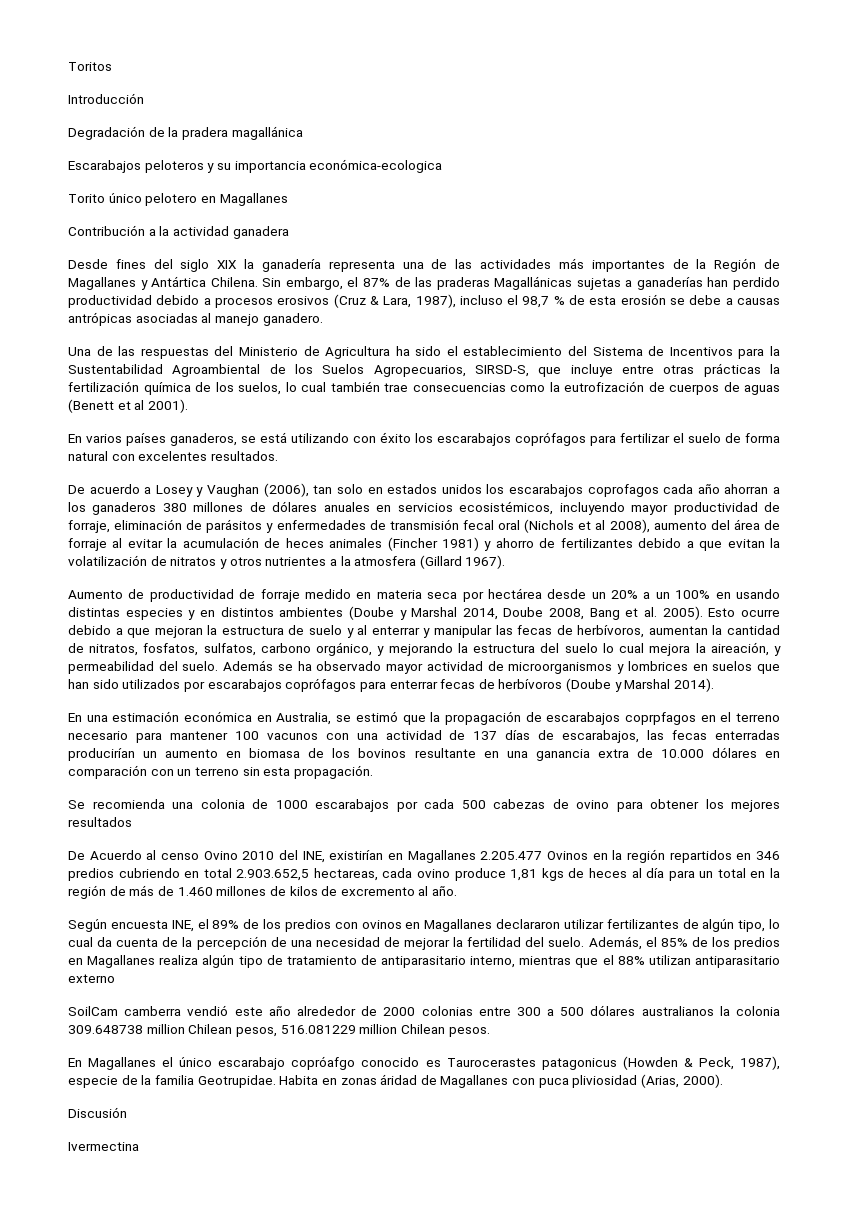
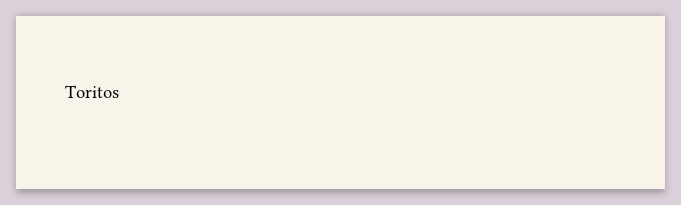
- Introducción
- Degradación de la pradera magallánica
- Escarabajos peloteros y su importancia económica-ecologica
- Torito único pelotero en Magallanes
- Contribución a la actividad ganadera
- Desde fines del siglo XIX la ganadería representa una de las actividades más importantes de la Región de Magallanes y Antártica Chilena. Sin embargo, el 87% de las praderas Magallánicas sujetas a ganaderías han perdido productividad debido a procesos erosivos (Cruz & Lara, 1987), incluso el 98,7 % de esta erosión se debe a causas antrópicas asociadas al manejo ganadero.
- Una de las respuestas del Ministerio de Agricultura ha sido el establecimiento del Sistema de Incentivos para la Sustentabilidad Agroambiental de los Suelos Agropecuarios, SIRSD-S, que incluye entre otras prácticas la fertilización química de los suelos, lo cual también trae consecuencias como la eutrofización de cuerpos de aguas (Benett et al 2001).
- En varios países ganaderos, se está utilizando con éxito los escarabajos coprófagos para fertilizar el suelo de forma natural con excelentes resultados.
- De acuerdo a Losey y Vaughan (2006), tan solo en estados unidos los escarabajos coprofagos cada año ahorran a los ganaderos 380 millones de dólares anuales en servicios ecosistémicos, incluyendo mayor productividad de forraje, eliminación de parásitos y enfermedades de transmisión fecal oral (Nichols et al 2008), aumento del área de forraje al evitar la acumulación de heces animales (Fincher 1981) y ahorro de fertilizantes debido a que evitan la volatilización de nitratos y otros nutrientes a la atmosfera (Gillard 1967).
- Aumento de productividad de forraje medido en materia seca por hectárea desde un 20% a un 100% en usando distintas especies y en distintos ambientes (Doube y Marshal 2014, Doube 2008, Bang et al. 2005). Esto ocurre debido a que mejoran la estructura de suelo y al enterrar y manipular las fecas de herbívoros, aumentan la cantidad de nitratos, fosfatos, sulfatos, carbono orgánico, y mejorando la estructura del suelo lo cual mejora la aireación, y permeabilidad del suelo. Además se ha observado mayor actividad de microorganismos y lombrices en suelos que han sido utilizados por escarabajos coprófagos para enterrar fecas de herbívoros (Doube y Marshal 2014).
- En una estimación económica en Australia, se estimó que la propagación de escarabajos coprpfagos en el terreno necesario para mantener 100 vacunos con una actividad de 137 días de escarabajos, las fecas enterradas producirían un aumento en biomasa de los bovinos resultante en una ganancia extra de 10.000 dólares en comparación con un terreno sin esta propagación.
- Se recomienda una colonia de 1000 escarabajos por cada 500 cabezas de ovino para obtener los mejores resultados
- De Acuerdo al censo Ovino 2010 del INE, existirían en Magallanes 2.205.477 Ovinos en la región repartidos en 346 predios cubriendo en total 2.903.652,5 hectareas, cada ovino produce 1,81 kgs de heces al día para un total en la región de más de 1.460 millones de kilos de excremento al año.
- Según encuesta INE, el 89% de los predios con ovinos en Magallanes declararon utilizar fertilizantes de algún tipo, lo cual da cuenta de la percepción de una necesidad de mejorar la fertilidad del suelo. Además, el 85% de los predios en Magallanes realiza algún tipo de tratamiento de antiparasitario interno, mientras que el 88% utilizan antiparasitario externo
- SoilCam camberra vendió este año alrededor de 2000 colonias entre 300 a 500 dólares australianos la colonia 309.648738 million Chilean pesos, 516.081229 million Chilean pesos.
- En Magallanes el único escarabajo copróafgo conocido es Taurocerastes patagonicus (Howden & Peck, 1987), especie de la familia Geotrupidae. Habita en zonas áridad de Magallanes con puca pliviosidad (Arias, 2000).
- Discusión
- Ivermectina

